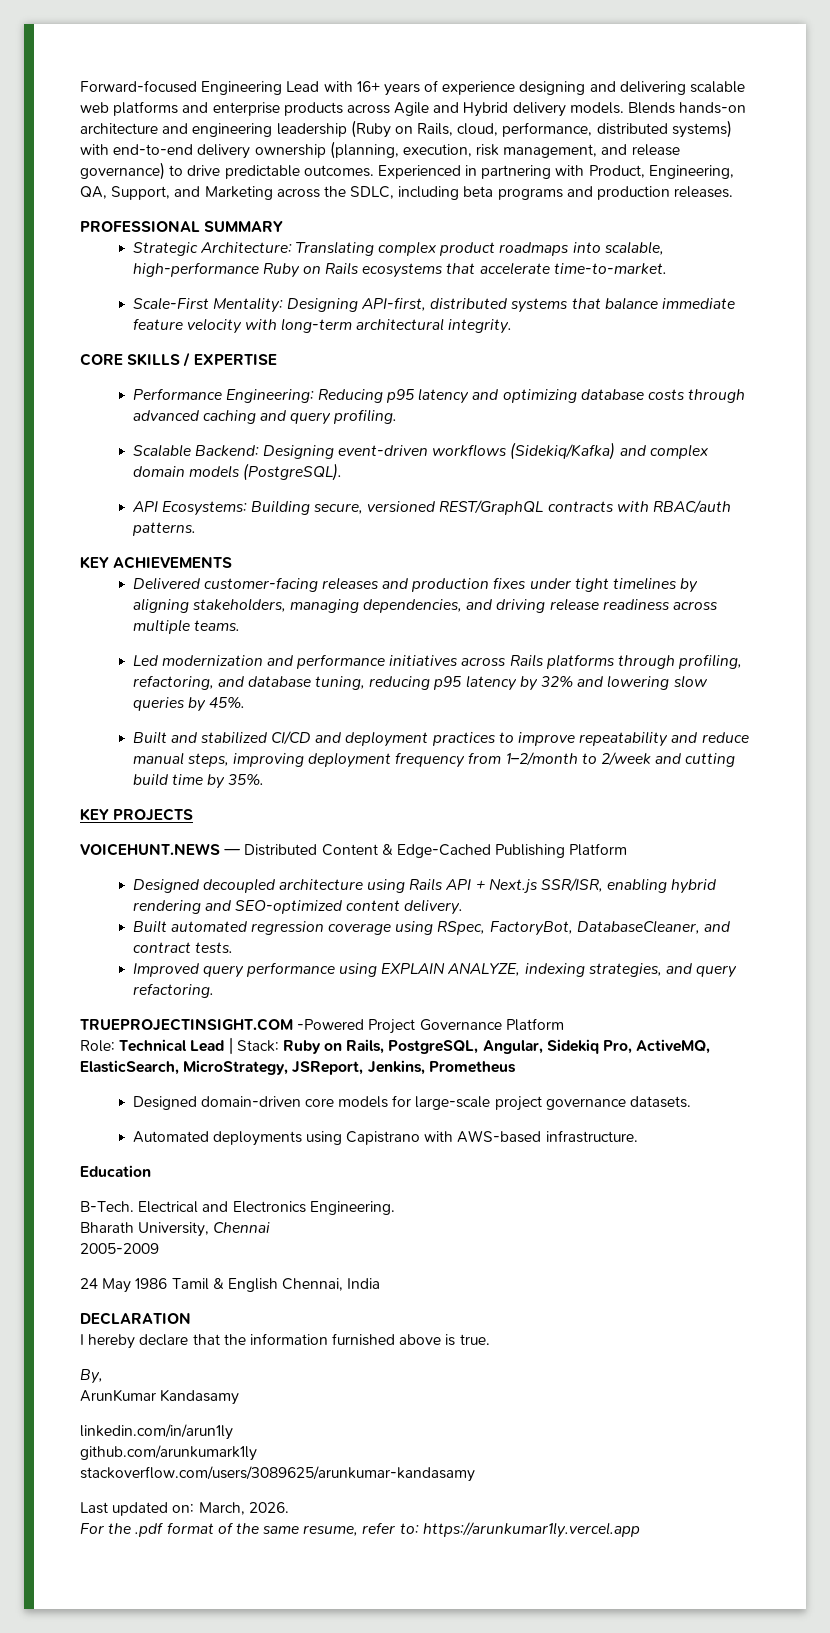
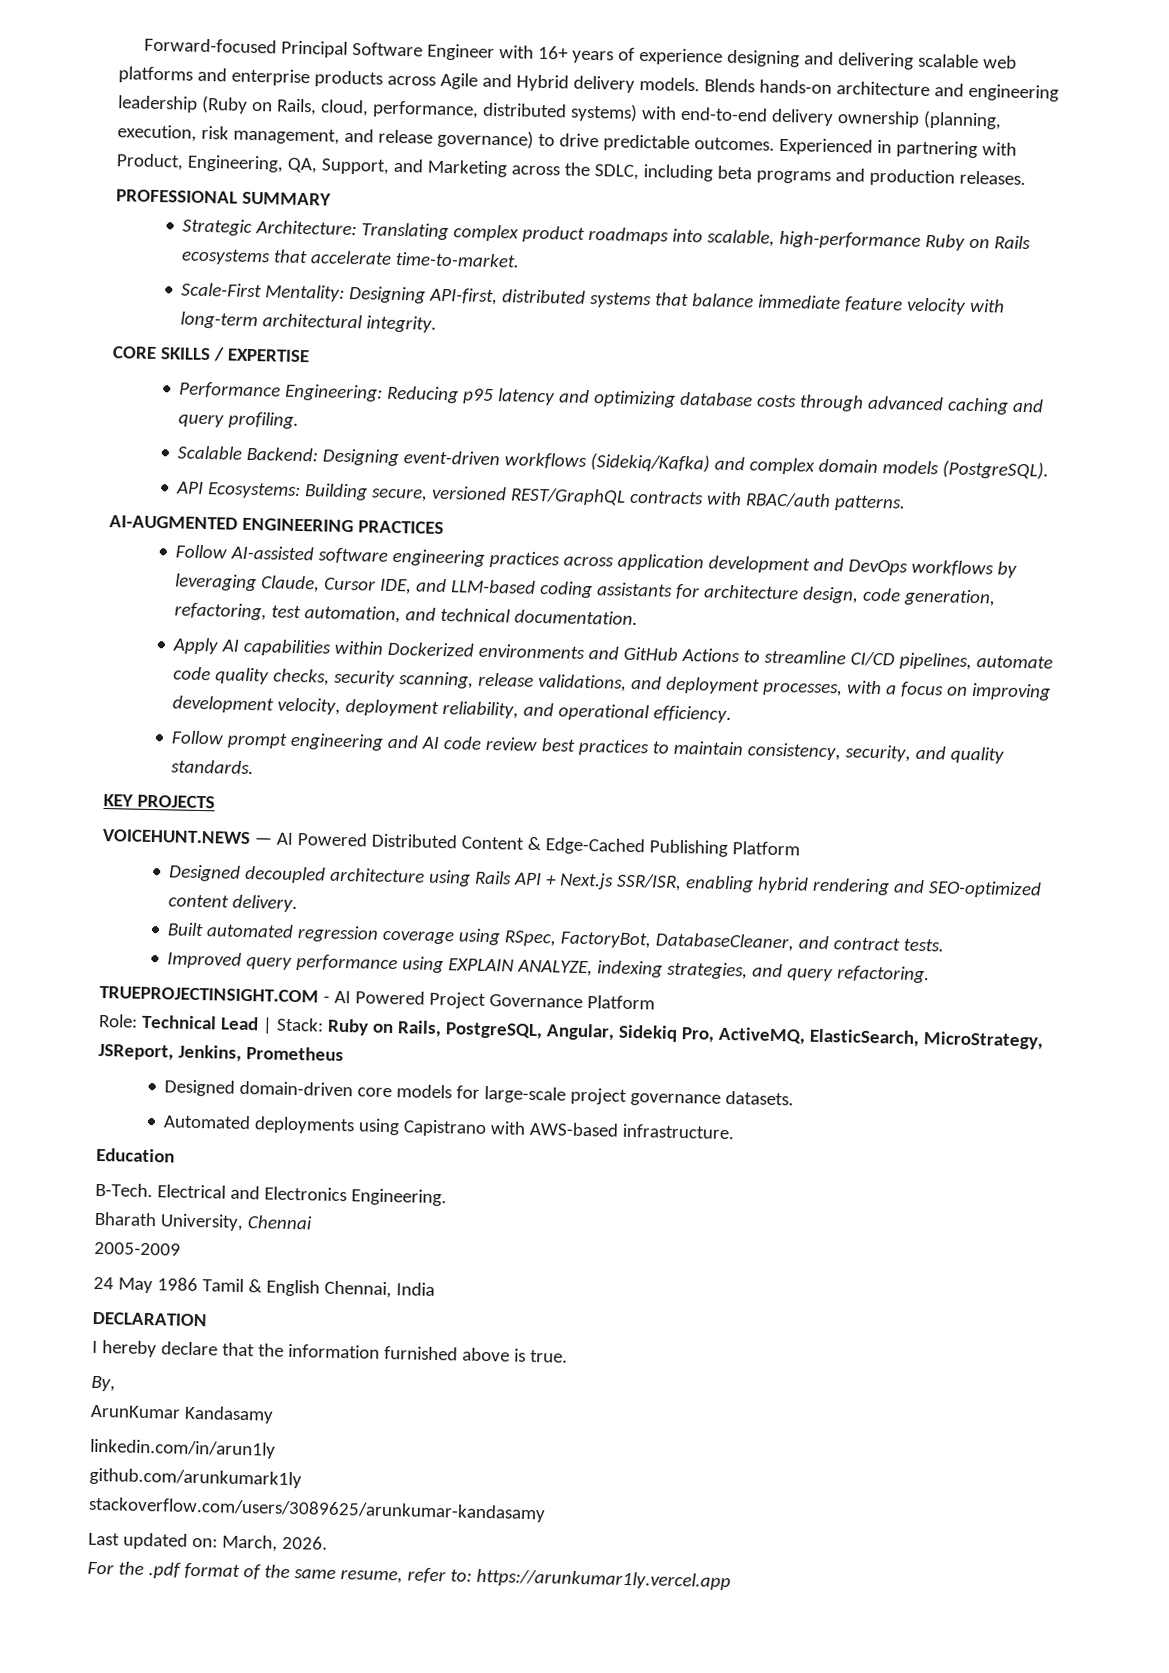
- Forward-focused Engineering Lead with 16+ years of experience designing and delivering scalable web platforms and enterprise products across Agile and Hybrid delivery models.
+ Forward-focused Principal Software Engineer with 16+ years of experience designing and delivering scalable web platforms and enterprise products across Agile and Hybrid delivery models.
- KEY ACHIEVEMENTS
- Delivered customer-facing releases and production fixes under tight timelines by aligning stakeholders, managing dependencies, and driving release readiness across multiple teams.
- Led modernization and performance initiatives across Rails platforms through profiling, refactoring, and database tuning, reducing p95 latency by 32% and lowering slow queries by 45%.
- Built and stabilized CI/CD and deployment practices to improve repeatability and reduce manual steps, improving deployment frequency from 1–2/month to 2/week and cutting build time by 35%.
+ AI-AUGMENTED ENGINEERING PRACTICES
+ Follow AI-assisted software engineering practices across application development and DevOps workflows by leveraging Claude, Cursor IDE, and LLM-based coding assistants for architecture design, code generation, refactoring, test automation, and technical documentation.
+ Apply AI capabilities within Dockerized environments and GitHub Actions to streamline CI/CD pipelines, automate code quality checks, security scanning, release validations, and deployment processes, with a focus on improving development velocity, deployment reliability, and operational efficiency.
+ Follow prompt engineering and AI code review best practices to maintain consistency, security, and quality standards.
- VOICEHUNT.NEWS — Distributed Content & Edge-Cached Publishing Platform
+ VOICEHUNT.NEWS — AI Powered Distributed Content & Edge-Cached Publishing Platform
- TRUEPROJECTINSIGHT.COM -Powered Project Governance Platform
+ TRUEPROJECTINSIGHT.COM - AI Powered Project Governance Platform

